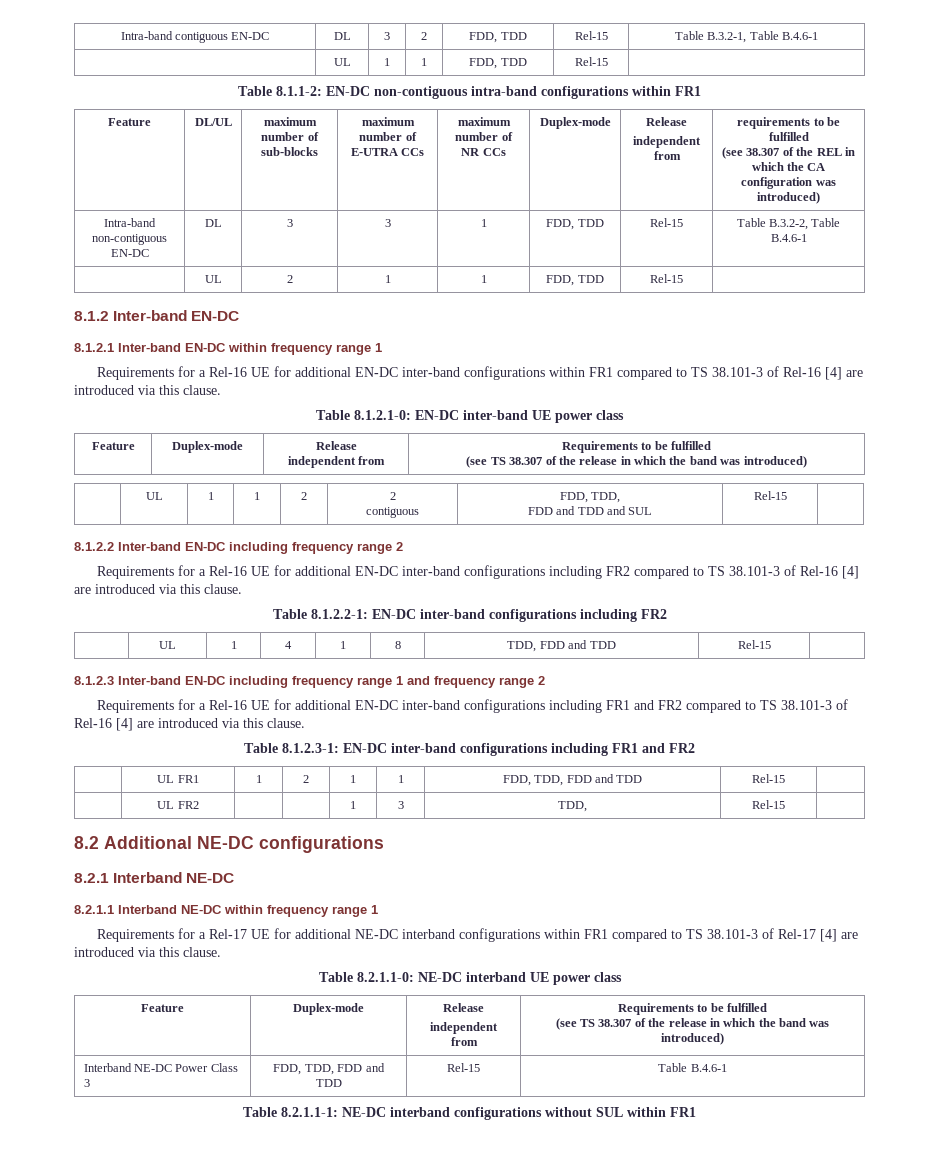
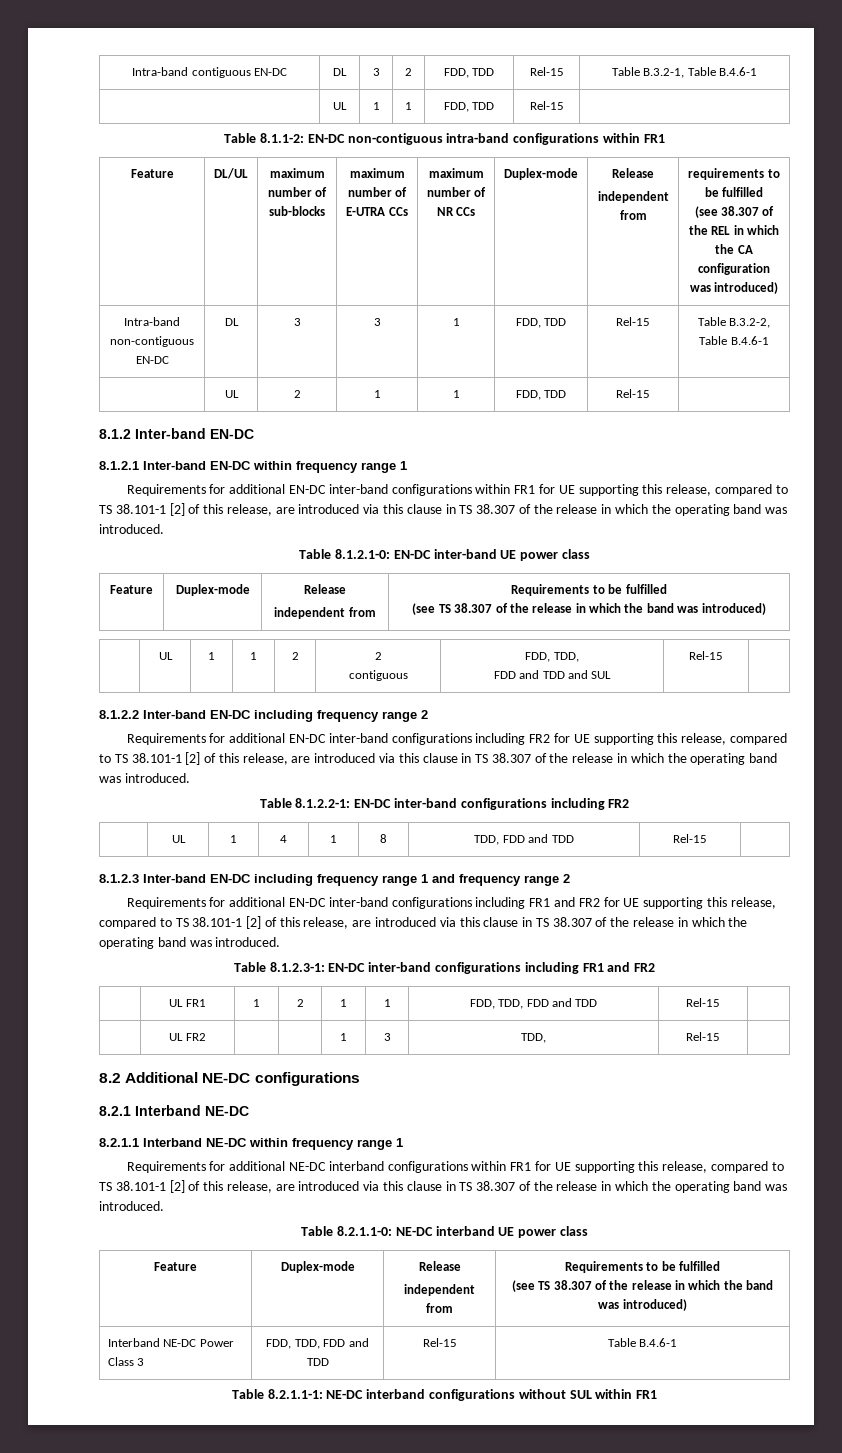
- Requirements for a Rel-16 UE for additional EN-DC inter-band configurations within FR1 compared to TS 38.101-3 of Rel-16 [4] are introduced via this clause.
+ Requirements for additional EN-DC inter-band configurations within FR1 for UE supporting this release, compared to TS 38.101-1 [2] of this release, are introduced via this clause in TS 38.307 of the release in which the operating band was introduced.
- Requirements for a Rel-16 UE for additional EN-DC inter-band configurations including FR2 compared to TS 38.101-3 of Rel-16 [4] are introduced via this clause.
+ Requirements for additional EN-DC inter-band configurations including FR2 for UE supporting this release, compared to TS 38.101-1 [2] of this release, are introduced via this clause in TS 38.307 of the release in which the operating band was introduced.
- Requirements for a Rel-16 UE for additional EN-DC inter-band configurations including FR1 and FR2 compared to TS 38.101-3 of Rel-16 [4] are introduced via this clause.
+ Requirements for additional EN-DC inter-band configurations including FR1 and FR2 for UE supporting this release, compared to TS 38.101-1 [2] of this release, are introduced via this clause in TS 38.307 of the release in which the operating band was introduced.
- Requirements for a Rel-17 UE for additional NE-DC interband configurations within FR1 compared to TS 38.101-3 of Rel-17 [4] are introduced via this clause.
+ Requirements for additional NE-DC interband configurations within FR1 for UE supporting this release, compared to TS 38.101-1 [2] of this release, are introduced via this clause in TS 38.307 of the release in which the operating band was introduced.

